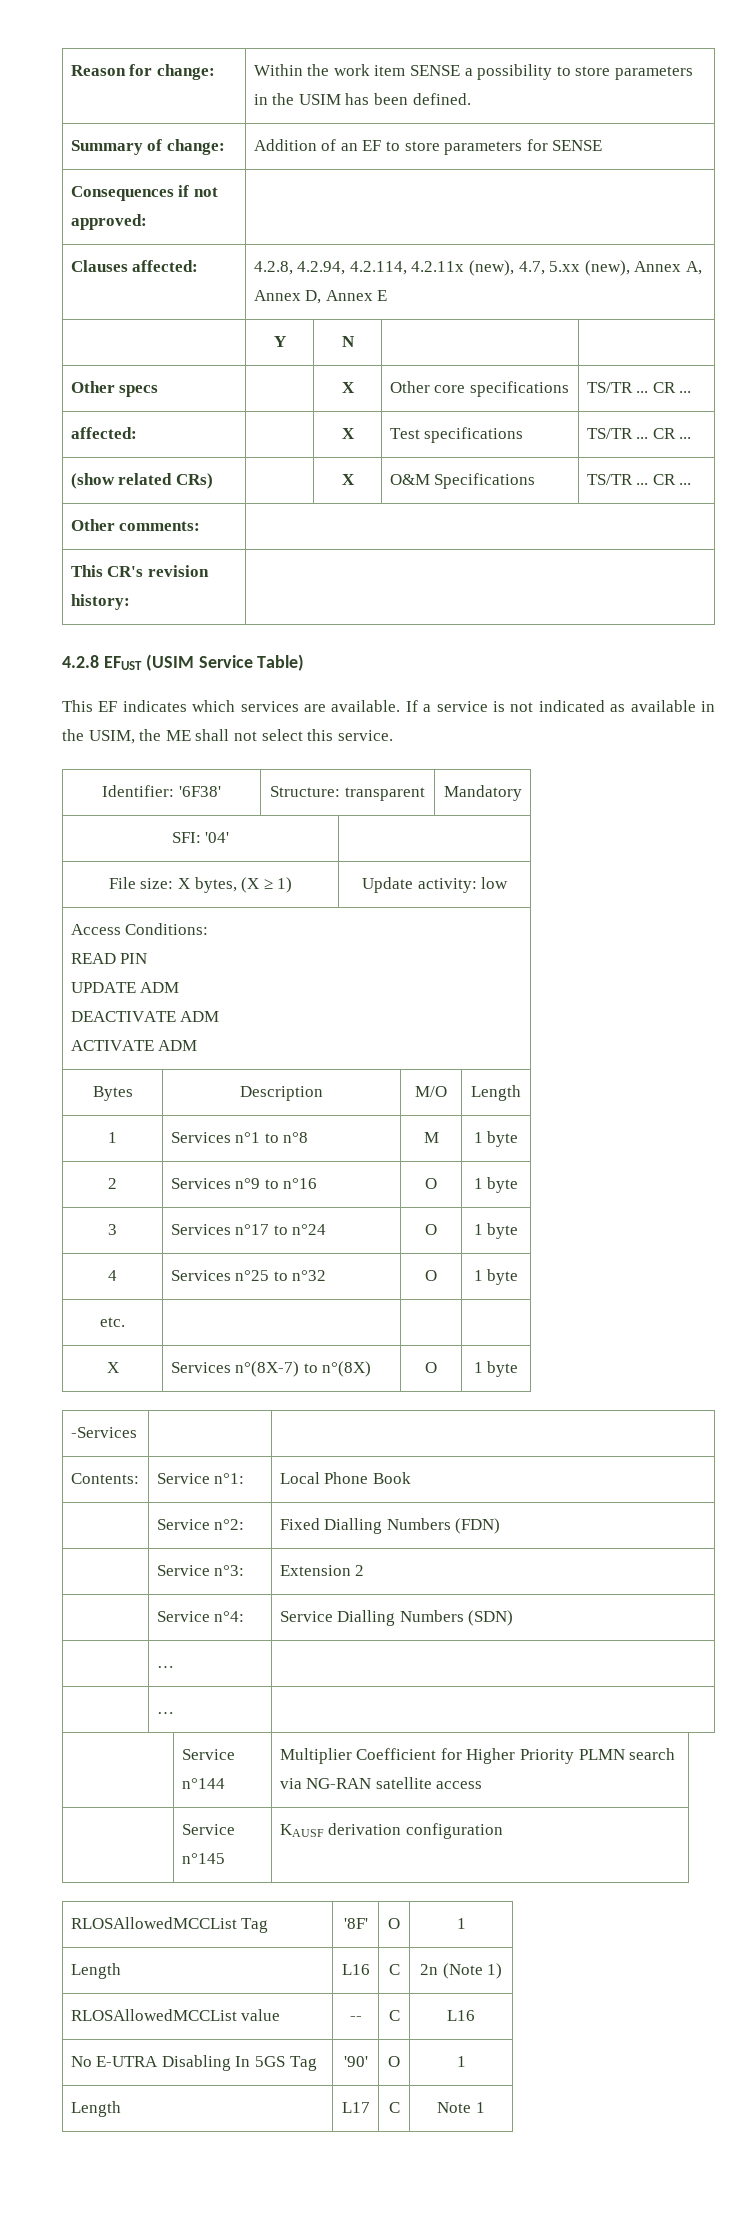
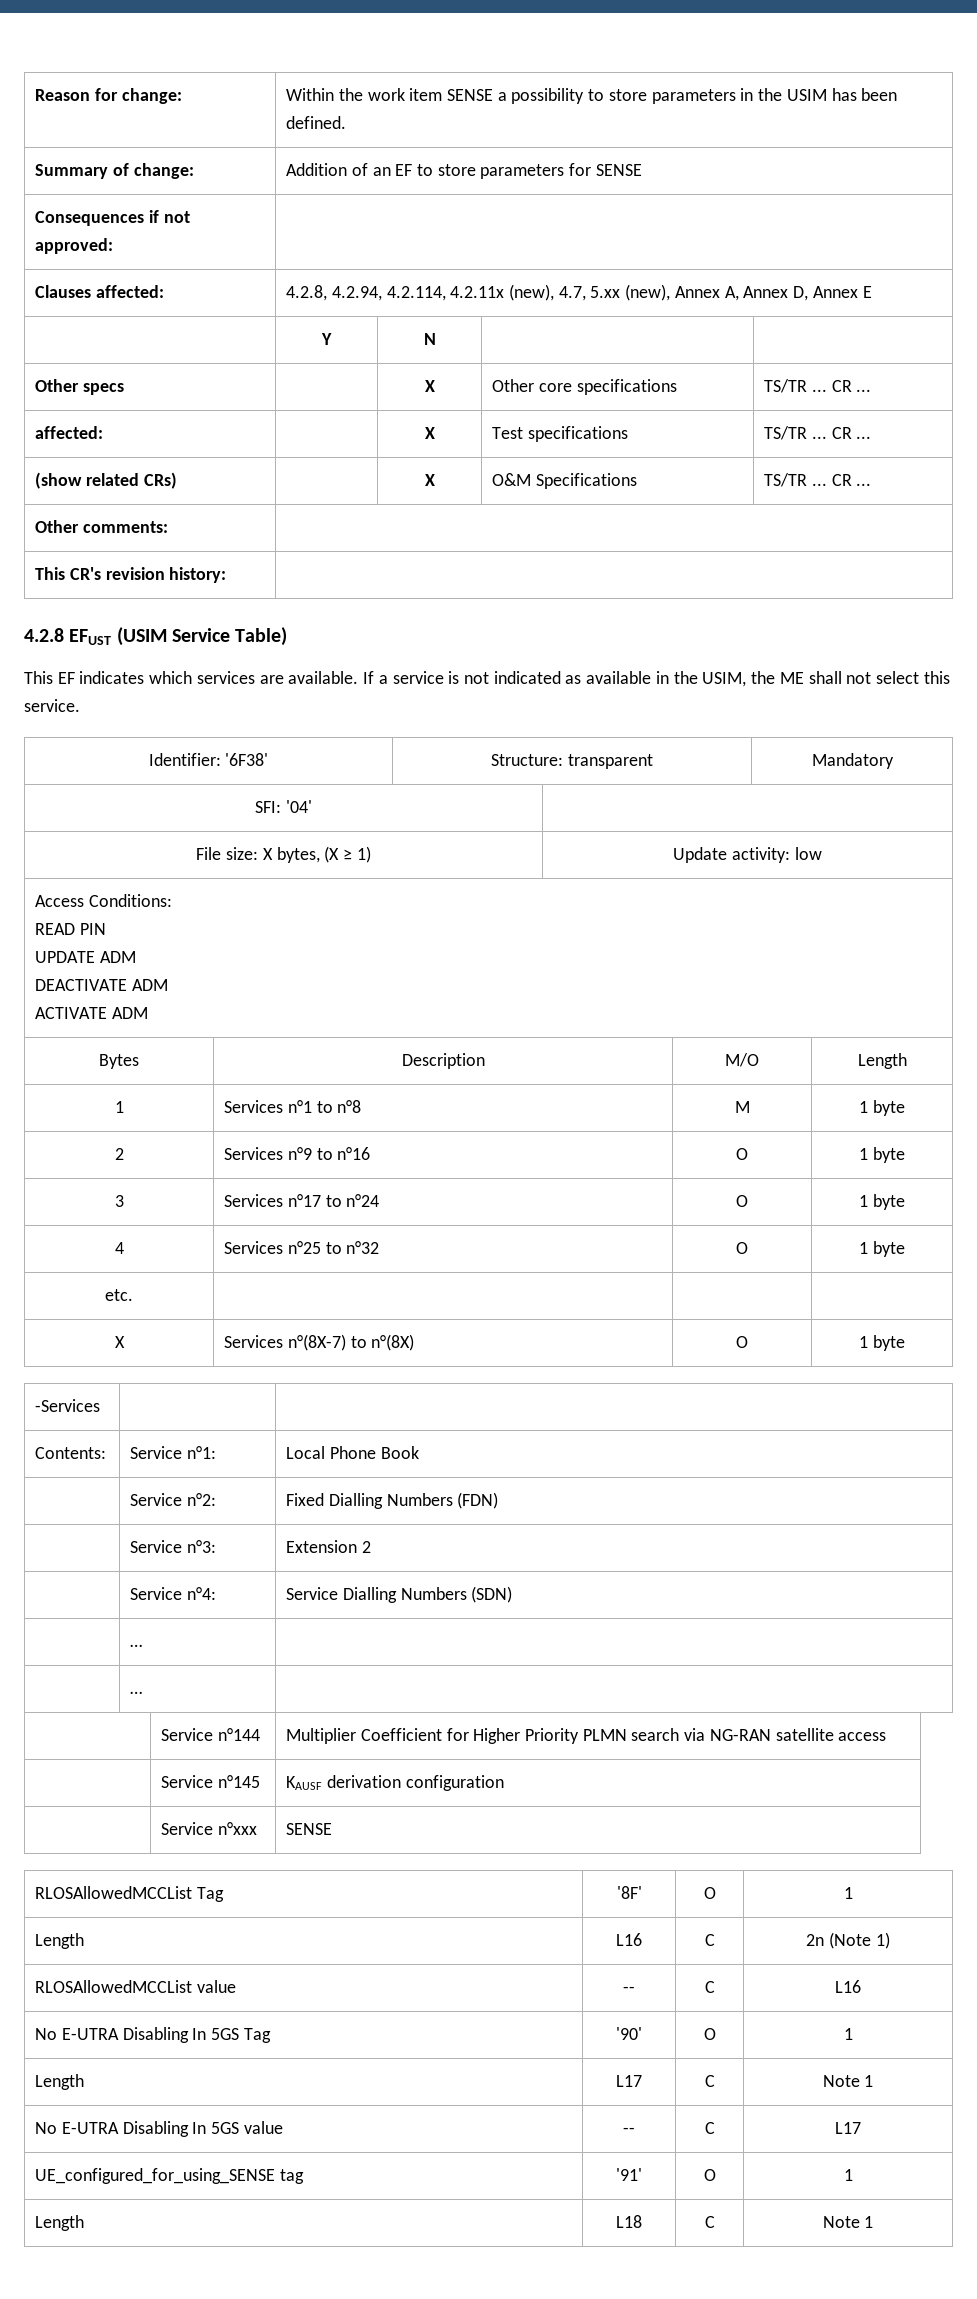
+ | Service n°xxx | SENSE
+ No E-UTRA Disabling In 5GS value | -- | C | L17
+ UE_configured_for_using_SENSE tag | '91' | O | 1
+ Length | L18 | C | Note 1

